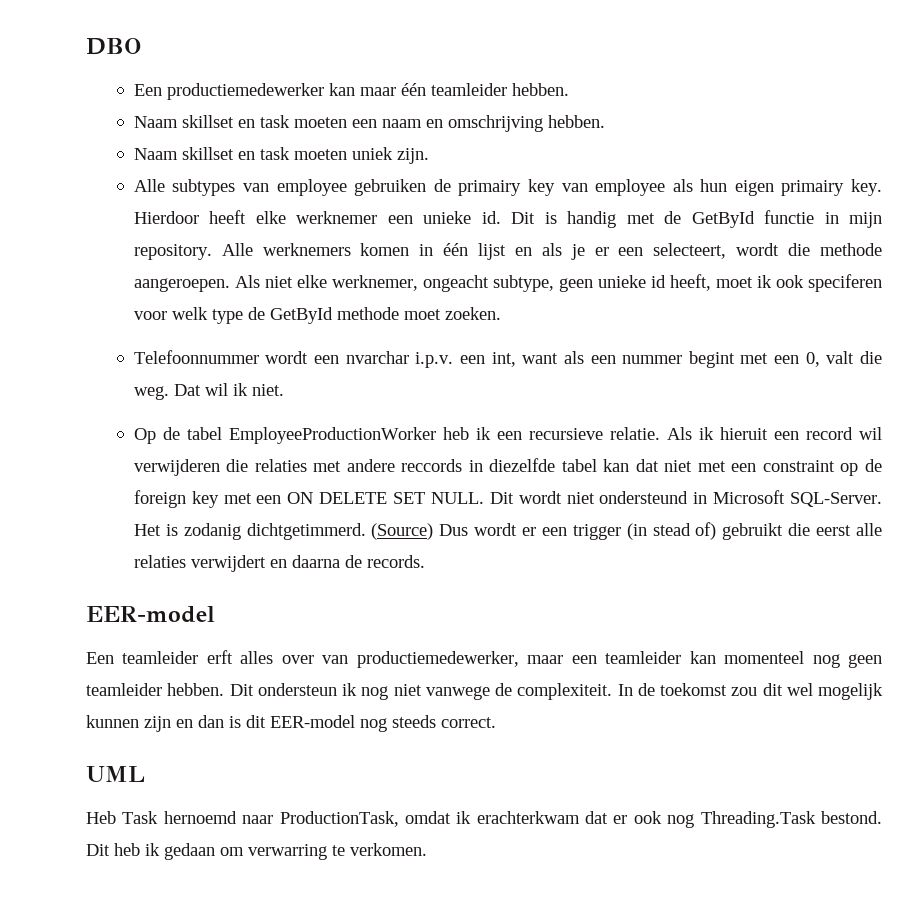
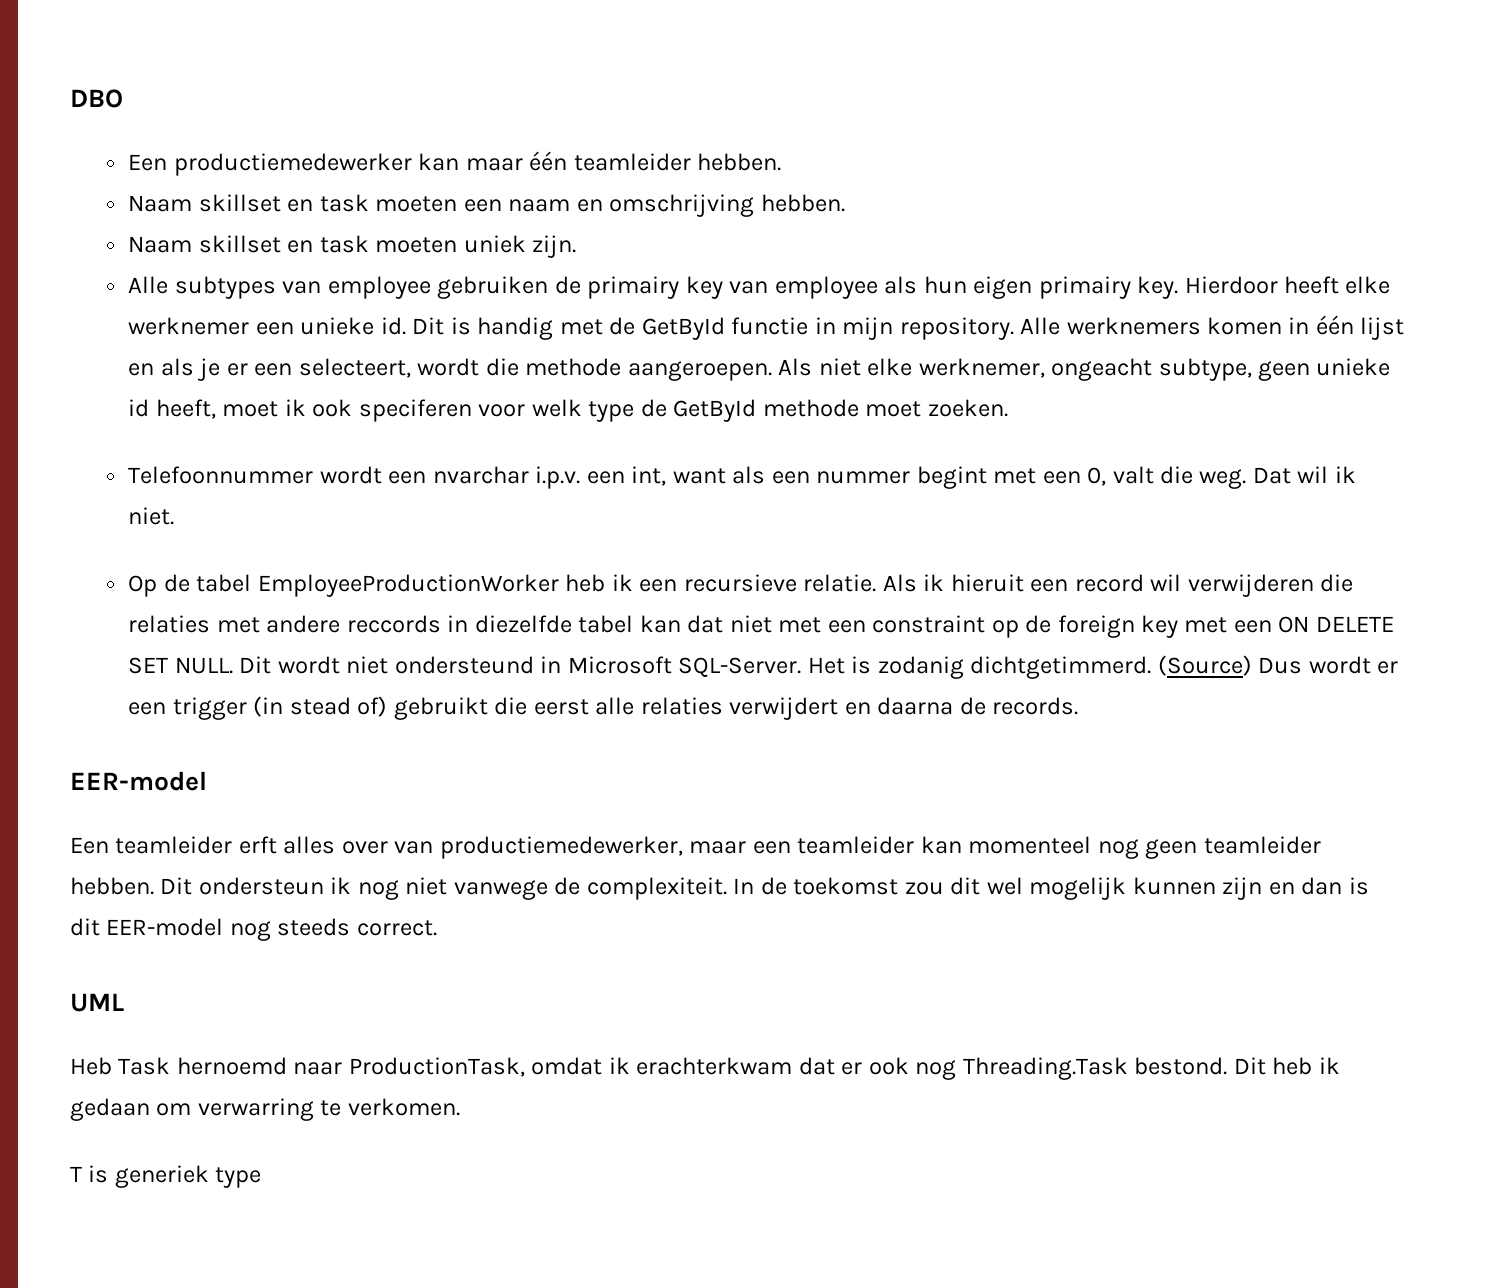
+ T is generiek type

